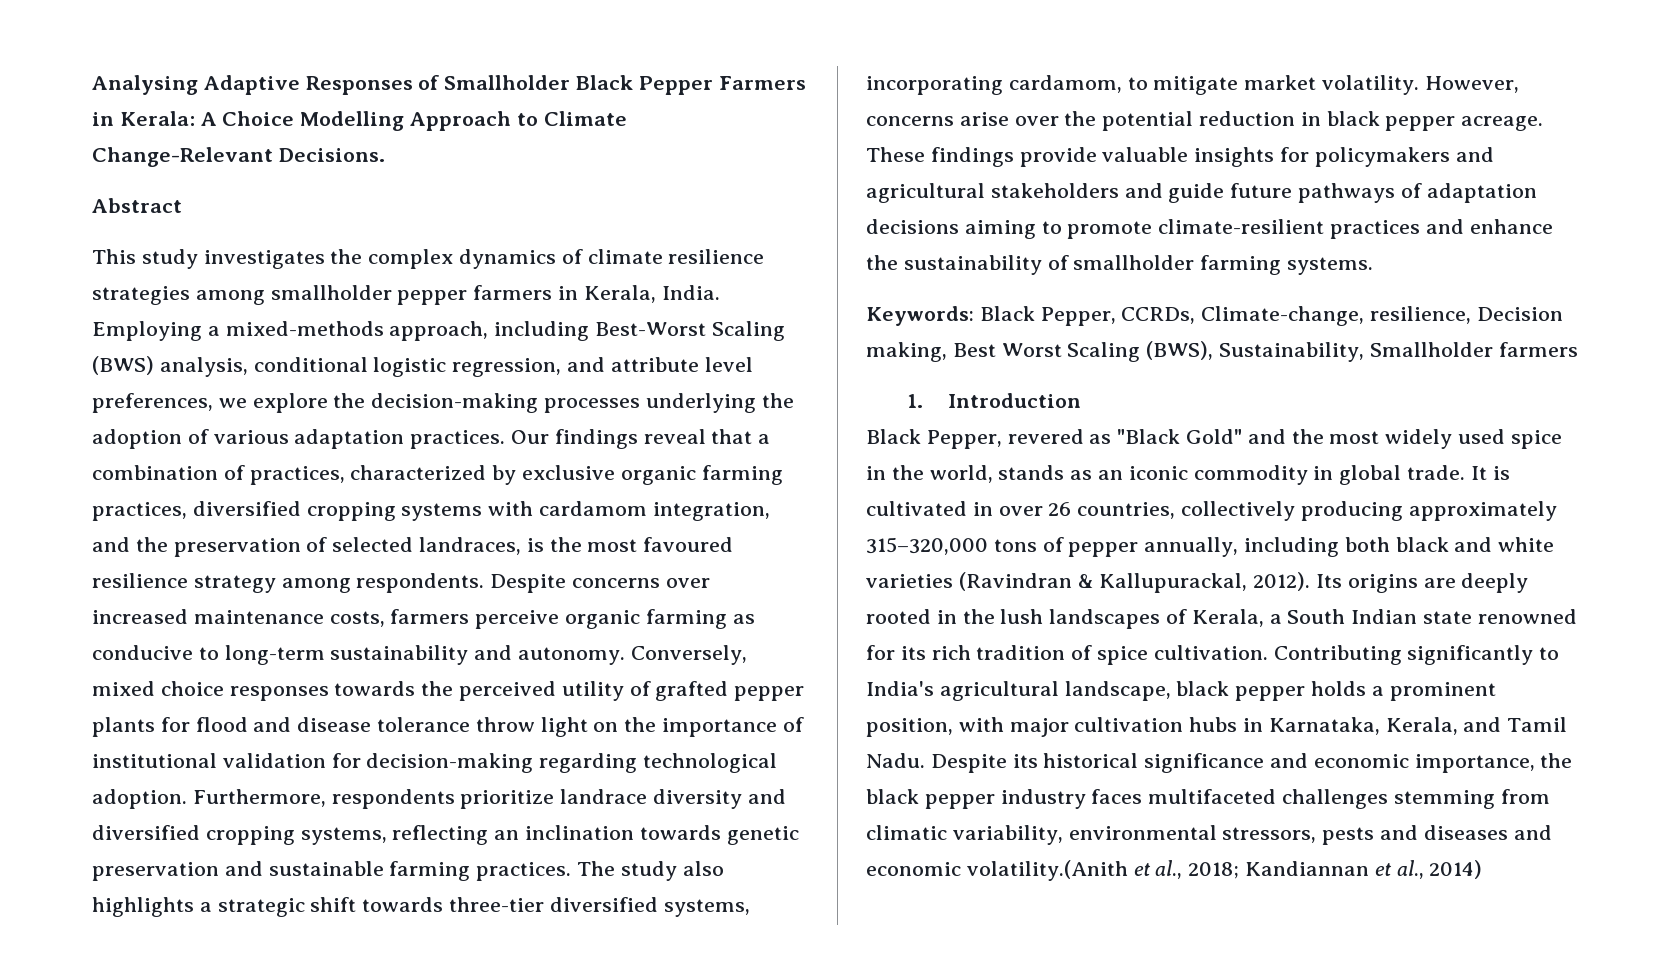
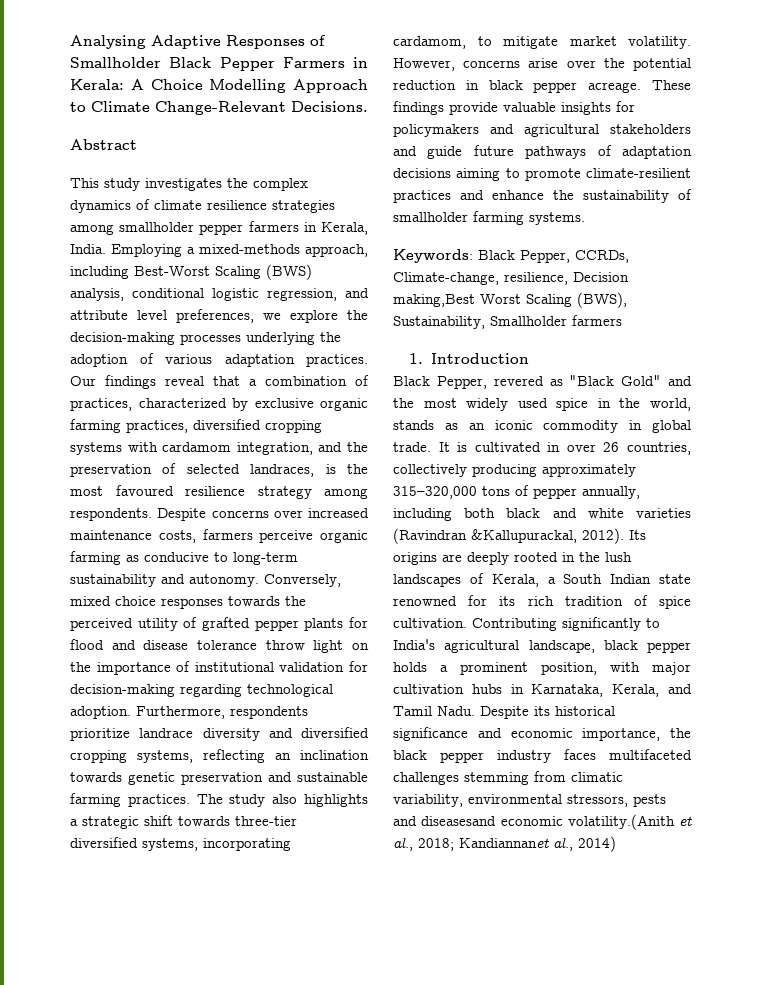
- Keywords: Black Pepper, CCRDs, Climate-change, resilience, Decision making, Best Worst Scaling (BWS), Sustainability, Smallholder farmers
+ Keywords: Black Pepper, CCRDs, Climate-change, resilience, Decision making,Best Worst Scaling (BWS), Sustainability, Smallholder farmers
- It is cultivated in over 26 countries, collectively producing approximately 315–320,000 tons of pepper annually, including both black and white varieties (Ravindran & Kallupurackal, 2012).
+ It is cultivated in over 26 countries, collectively producing approximately 315–320,000 tons of pepper annually, including both black and white varieties (Ravindran &Kallupurackal, 2012).
- Despite its historical significance and economic importance, the black pepper industry faces multifaceted challenges stemming from climatic variability, environmental stressors, pests and diseases and economic volatility.(Anith et al., 2018; Kandiannan et al., 2014)
+ Despite its historical significance and economic importance, the black pepper industry faces multifaceted challenges stemming from climatic variability, environmental stressors, pests and diseasesand economic volatility.(Anith et al., 2018; Kandiannanet al., 2014)

